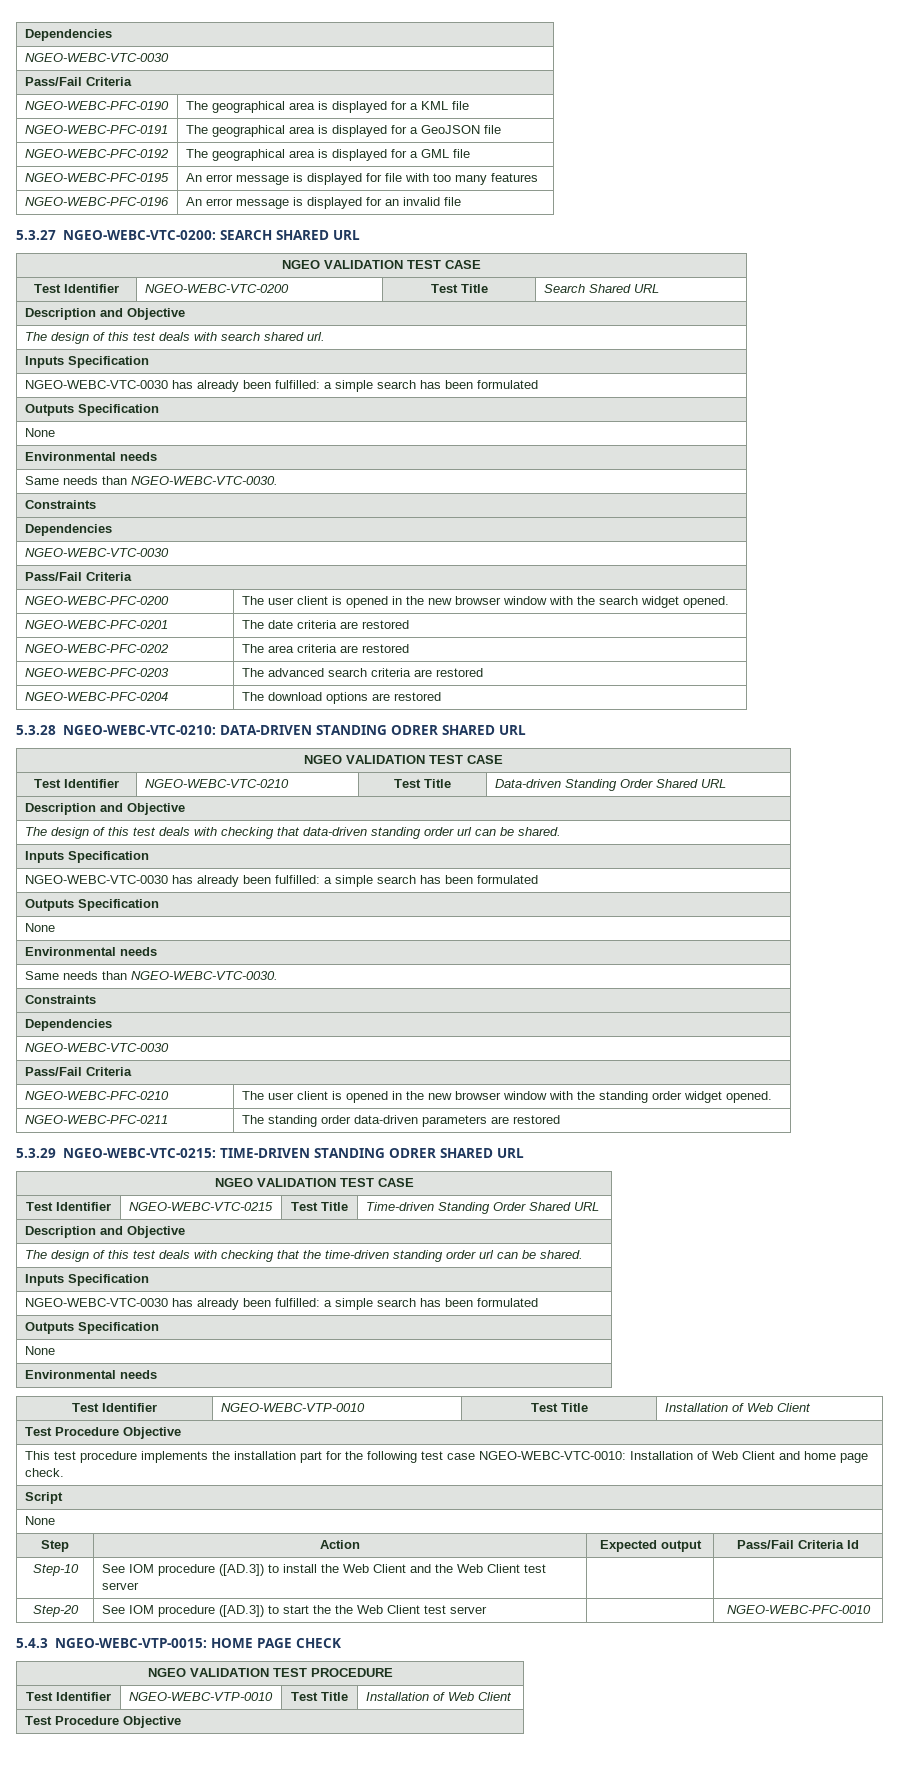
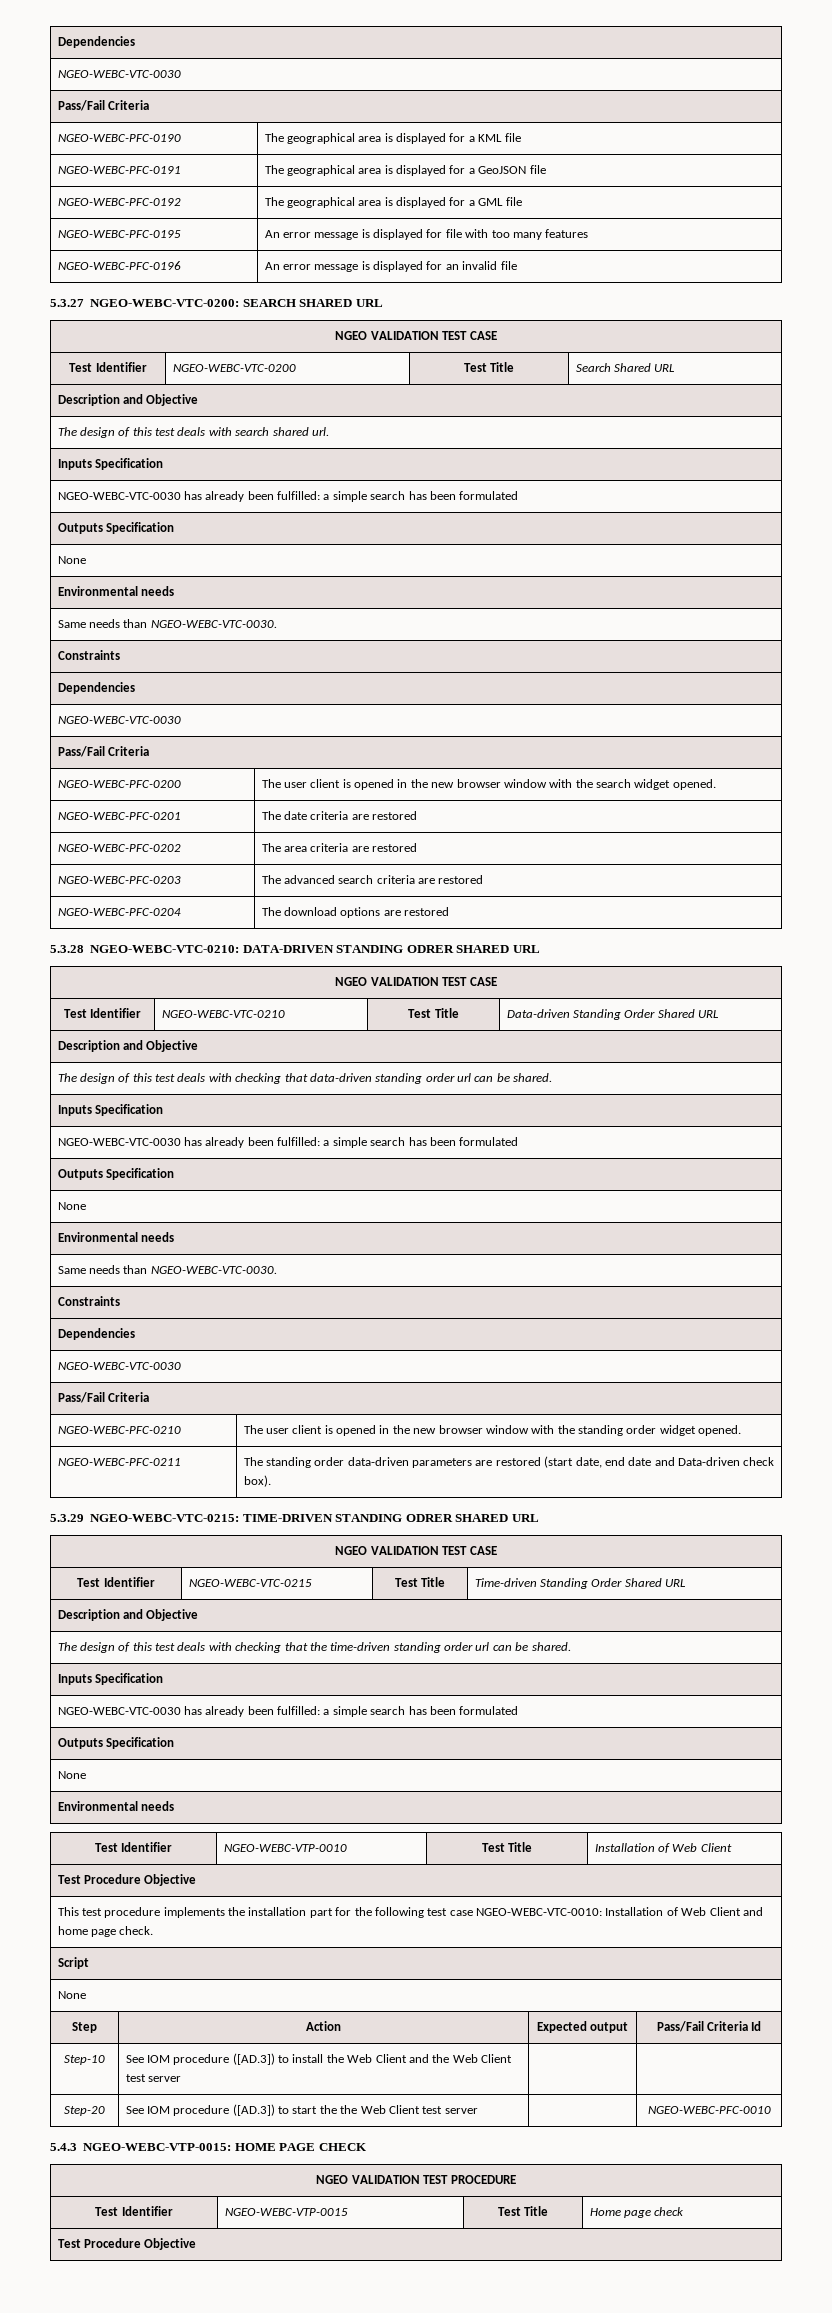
- NGEO-WEBC-PFC-0211 | The standing order data-driven parameters are restored
+ NGEO-WEBC-PFC-0211 | The standing order data-driven parameters are restored (start date, end date and Data-driven check box).
  NGEO VALIDATION TEST PROCEDURE
- Test Identifier | NGEO-WEBC-VTP-0010 | Test Title | Installation of Web Client
+ Test Identifier | NGEO-WEBC-VTP-0015 | Test Title | Home page check

